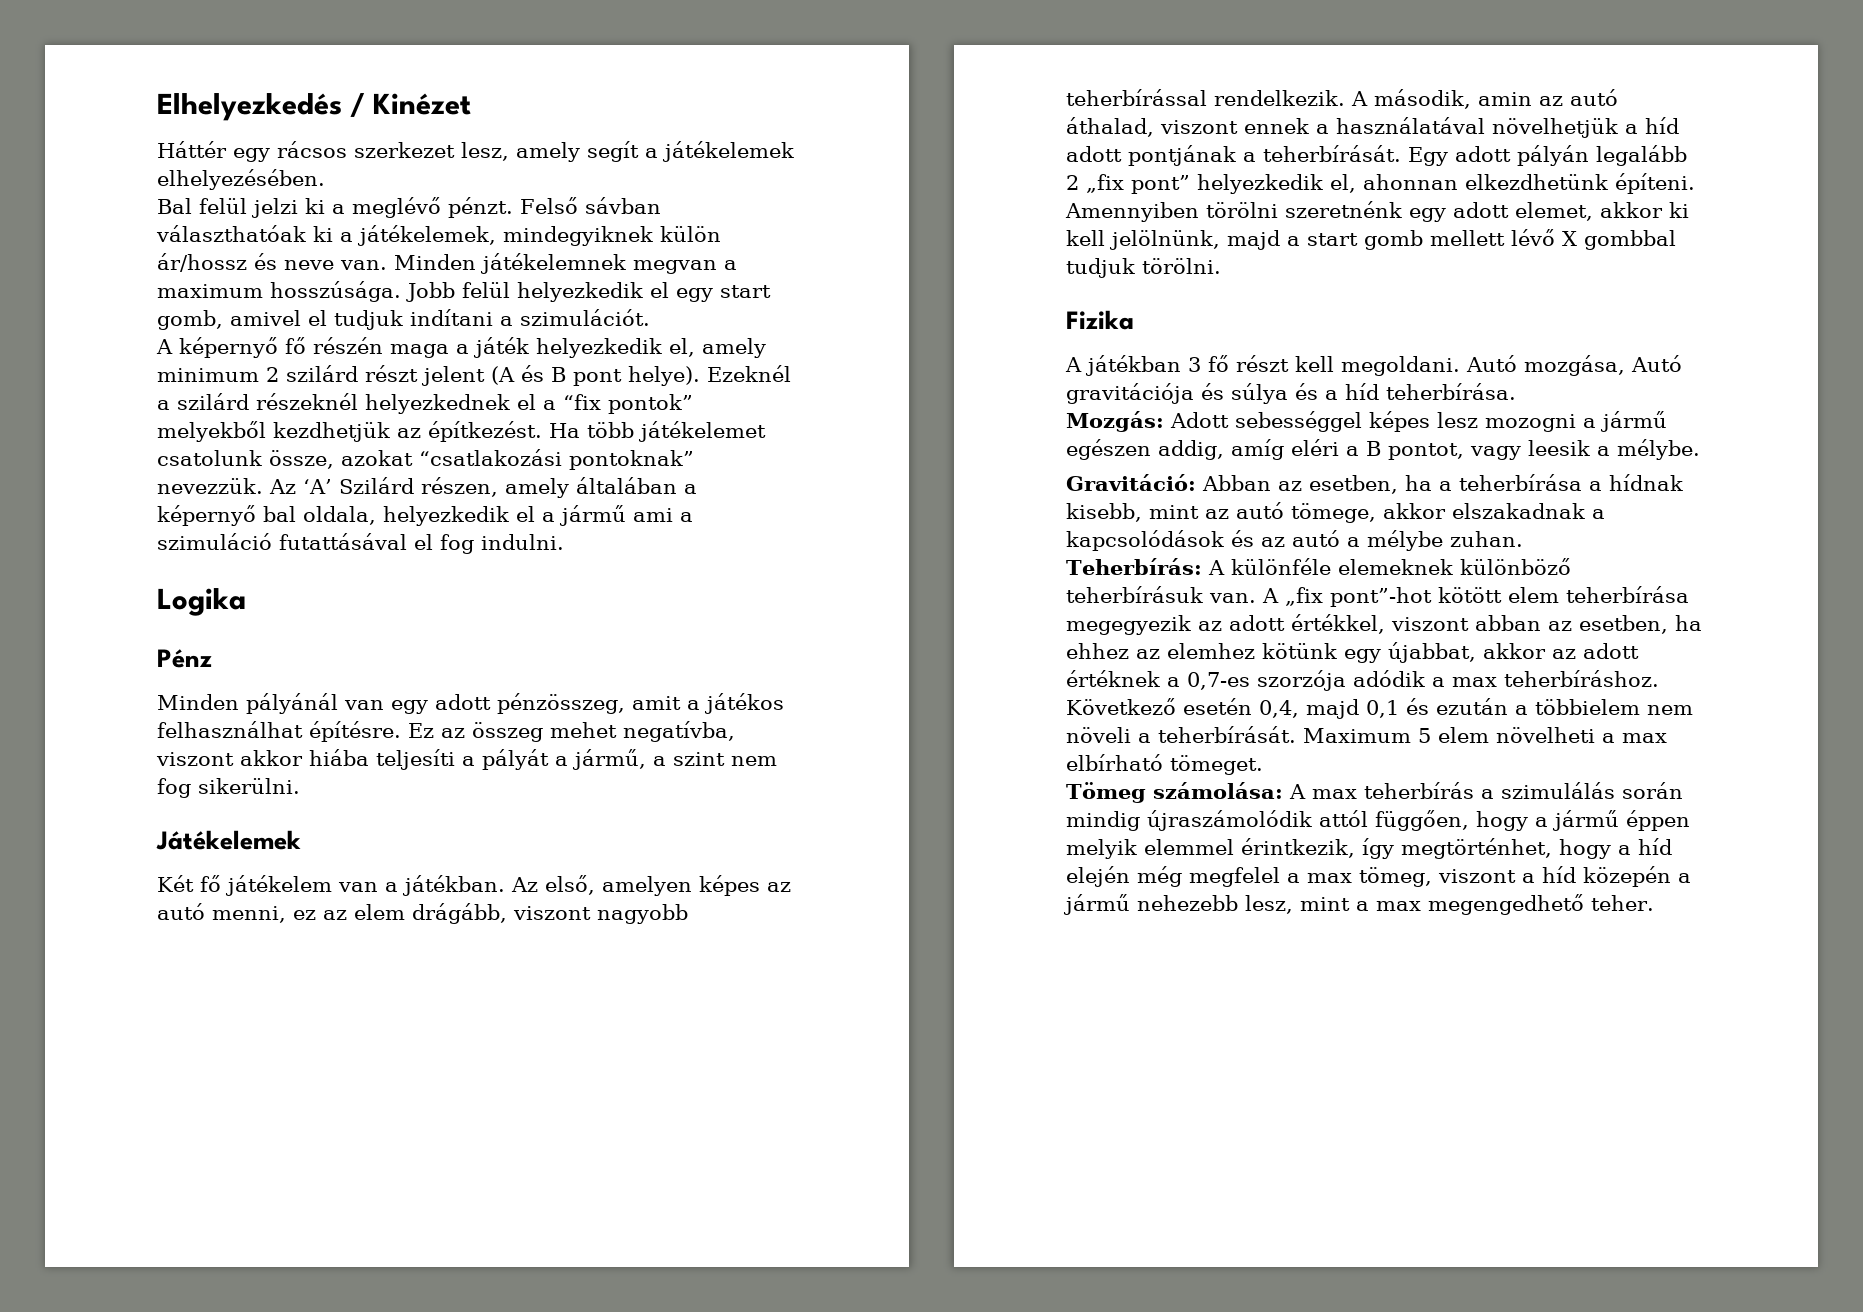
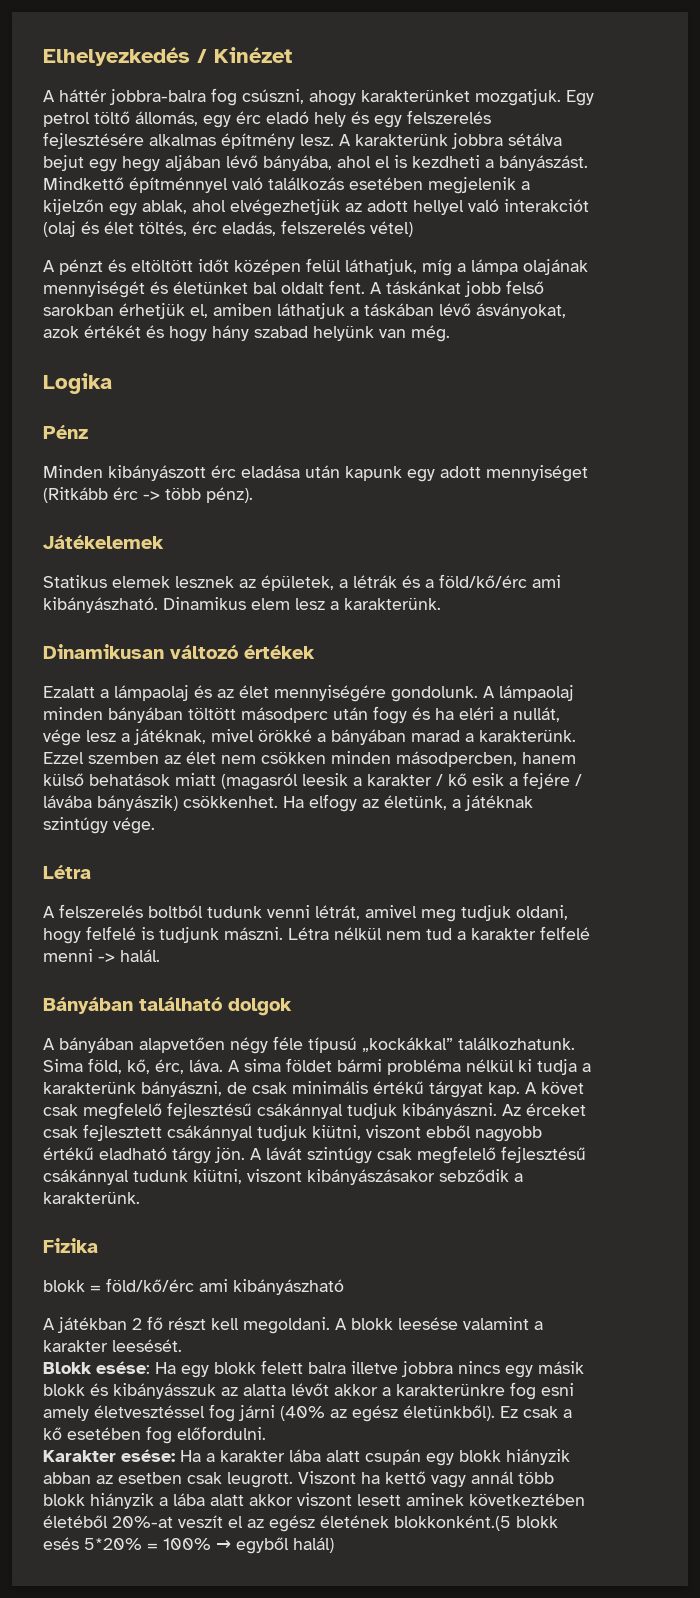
- Háttér egy rácsos szerkezet lesz, amely segít a játékelemek elhelyezésében.
- Bal felül jelzi ki a meglévő pénzt. Felső sávban választhatóak ki a játékelemek, mindegyiknek külön ár/hossz és neve van. Minden játékelemnek megvan a maximum hosszúsága. Jobb felül helyezkedik el egy start gomb, amivel el tudjuk indítani a szimulációt.
- A képernyő fő részén maga a játék helyezkedik el, amely minimum 2 szilárd részt jelent (A és B pont helye). Ezeknél a szilárd részeknél helyezkednek el a “fix pontok” melyekből kezdhetjük az építkezést. Ha több játékelemet csatolunk össze, azokat “csatlakozási pontoknak” nevezzük. Az ‘A’ Szilárd részen, amely általában a képernyő bal oldala, helyezkedik el a jármű ami a szimuláció futattásával el fog indulni.
+ A háttér jobbra-balra fog csúszni, ahogy karakterünket mozgatjuk. Egy petrol töltő állomás, egy érc eladó hely és egy felszerelés fejlesztésére alkalmas építmény lesz. A karakterünk jobbra sétálva bejut egy hegy aljában lévő bányába, ahol el is kezdheti a bányászást. Mindkettő építménnyel való találkozás esetében megjelenik a kijelzőn egy ablak, ahol elvégezhetjük az adott hellyel való interakciót (olaj és élet töltés, érc eladás, felszerelés vétel)
+ A pénzt és eltöltött időt középen felül láthatjuk, míg a lámpa olajának mennyiségét és életünket bal oldalt fent. A táskánkat jobb felső sarokban érhetjük el, amiben láthatjuk a táskában lévő ásványokat, azok értékét és hogy hány szabad helyünk van még.
  Logika
  Pénz
- Minden pályánál van egy adott pénzösszeg, amit a játékos felhasználhat építésre. Ez az összeg mehet negatívba, viszont akkor hiába teljesíti a pályát a jármű, a szint nem fog sikerülni.
+ Minden kibányászott érc eladása után kapunk egy adott mennyiséget (Ritkább érc -> több pénz).
  Játékelemek
- Két fő játékelem van a játékban. Az első, amelyen képes az autó menni, ez az elem drágább, viszont nagyobb teherbírással rendelkezik. A második, amin az autó áthalad, viszont ennek a használatával növelhetjük a híd adott pontjának a teherbírását. Egy adott pályán legalább 2 „fix pont” helyezkedik el, ahonnan elkezdhetünk építeni. Amennyiben törölni szeretnénk egy adott elemet, akkor ki kell jelölnünk, majd a start gomb mellett lévő X gombbal tudjuk törölni.
+ Statikus elemek lesznek az épületek, a létrák és a föld/kő/érc ami kibányászható. Dinamikus elem lesz a karakterünk.
+ Dinamikusan változó értékek
+ Ezalatt a lámpaolaj és az élet mennyiségére gondolunk. A lámpaolaj minden bányában töltött másodperc után fogy és ha eléri a nullát, vége lesz a játéknak, mivel örökké a bányában marad a karakterünk. Ezzel szemben az élet nem csökken minden másodpercben, hanem külső behatások miatt (magasról leesik a karakter / kő esik a fejére / lávába bányászik) csökkenhet. Ha elfogy az életünk, a játéknak szintúgy vége.
+ Létra
+ A felszerelés boltból tudunk venni létrát, amivel meg tudjuk oldani, hogy felfelé is tudjunk mászni. Létra nélkül nem tud a karakter felfelé menni -> halál.
+ Bányában található dolgok
+ A bányában alapvetően négy féle típusú „kockákkal” találkozhatunk. Sima föld, kő, érc, láva. A sima földet bármi probléma nélkül ki tudja a karakterünk bányászni, de csak minimális értékű tárgyat kap. A követ csak megfelelő fejlesztésű csákánnyal tudjuk kibányászni. Az érceket csak fejlesztett csákánnyal tudjuk kiütni, viszont ebből nagyobb értékű eladható tárgy jön. A lávát szintúgy csak megfelelő fejlesztésű csákánnyal tudunk kiütni, viszont kibányászásakor sebződik a karakterünk.
  Fizika
+ blokk = föld/kő/érc ami kibányászható
- A játékban 3 fő részt kell megoldani.
+ A játékban 2 fő részt kell megoldani.
- Autó mozgása, Autó gravitációja és súlya és a híd teherbírása.
- Mozgás: Adott sebességgel képes lesz mozogni a jármű egészen addig, amíg eléri a B pontot, vagy leesik a mélybe.
- Gravitáció: Abban az esetben, ha a teherbírása a hídnak kisebb, mint az autó tömege, akkor elszakadnak a kapcsolódások és az autó a mélybe zuhan.
- Teherbírás: A különféle elemeknek különböző teherbírásuk van. A „fix pont”-hot kötött elem teherbírása megegyezik az adott értékkel, viszont abban az esetben, ha ehhez az elemhez kötünk egy újabbat, akkor az adott értéknek a 0,7-es szorzója adódik a max teherbíráshoz. Következő esetén 0,4, majd 0,1 és ezután a többielem nem növeli a teherbírását. Maximum 5 elem növelheti a max elbírható tömeget.
- Tömeg számolása: A max teherbírás a szimulálás során mindig újraszámolódik attól függően, hogy a jármű éppen melyik elemmel érintkezik, így megtörténhet, hogy a híd elején még megfelel a max tömeg, viszont a híd közepén a jármű nehezebb lesz, mint a max megengedhető teher.
+ A blokk leesése valamint a karakter leesését.
+ Blokk esése: Ha egy blokk felett balra illetve jobbra nincs egy másik blokk és kibányásszuk az alatta lévőt akkor a karakterünkre fog esni amely életvesztéssel fog járni (40% az egész életünkből). Ez csak a kő esetében fog előfordulni.
+ Karakter esése: Ha a karakter lába alatt csupán egy blokk hiányzik abban az esetben csak leugrott. Viszont ha kettő vagy annál több blokk hiányzik a lába alatt akkor viszont lesett aminek következtében életéből 20%-at veszít el az egész életének blokkonként.(5 blokk esés 5*20% = 100% → egyből halál)

